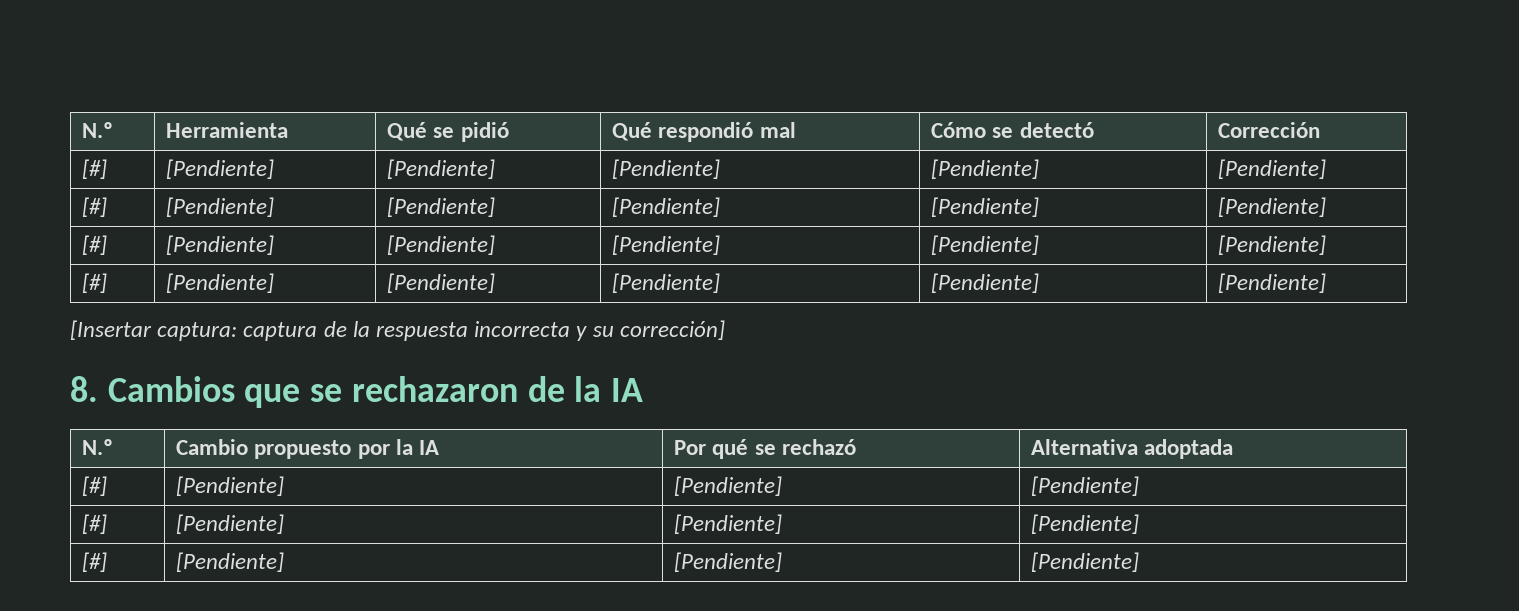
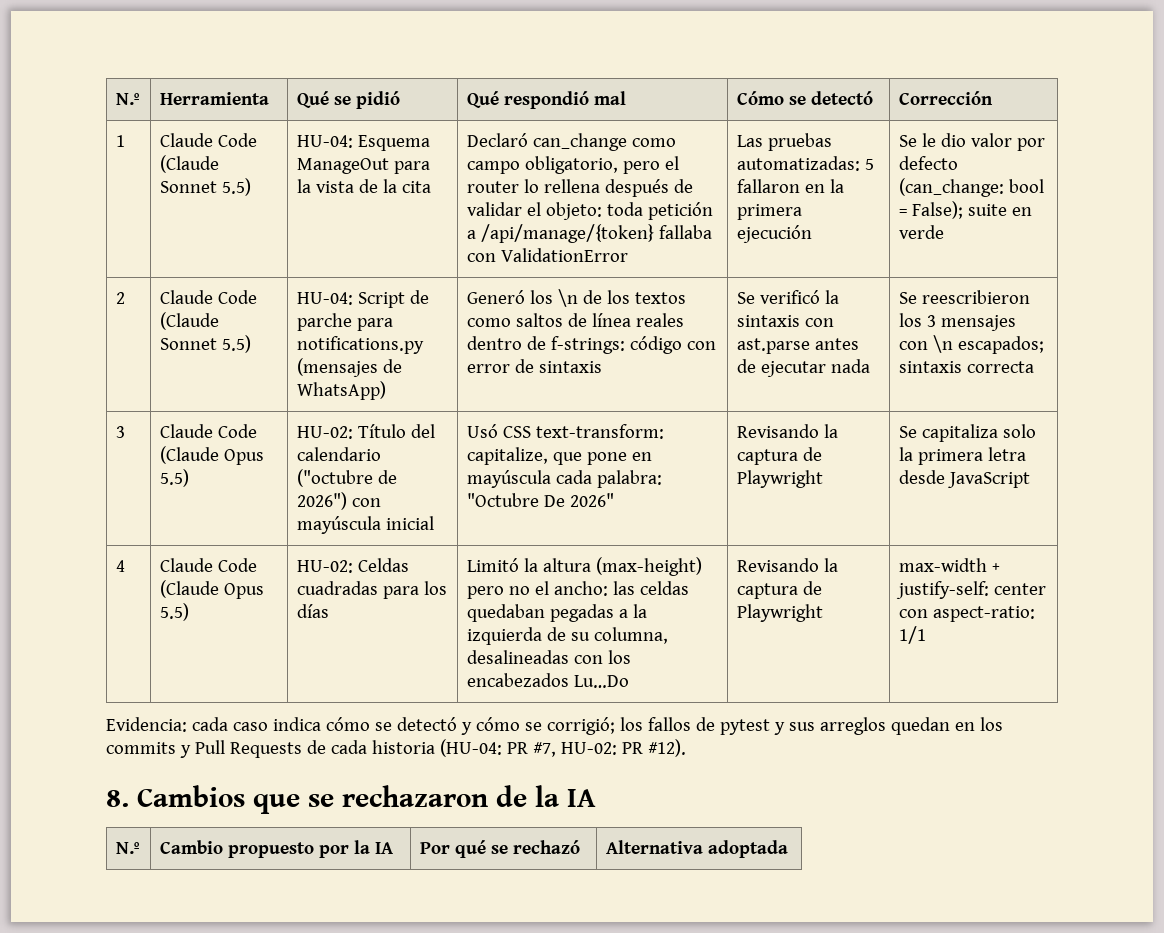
  N.º | Herramienta | Qué se pidió | Qué respondió mal | Cómo se detectó | Corrección
- [#] | [Pendiente] | [Pendiente] | [Pendiente] | [Pendiente] | [Pendiente]
- [#] | [Pendiente] | [Pendiente] | [Pendiente] | [Pendiente] | [Pendiente]
- [#] | [Pendiente] | [Pendiente] | [Pendiente] | [Pendiente] | [Pendiente]
- [#] | [Pendiente] | [Pendiente] | [Pendiente] | [Pendiente] | [Pendiente]
- [Insertar captura: captura de la respuesta incorrecta y su corrección]
+ 1 | Claude Code (Claude Sonnet 5.5) | HU-04: Esquema ManageOut para la vista de la cita | Declaró can_change como campo obligatorio, pero el router lo rellena después de validar el objeto: toda petición a /api/manage/{token} fallaba con ValidationError | Las pruebas automatizadas: 5 fallaron en la primera ejecución | Se le dio valor por defecto (can_change: bool = False); suite en verde
+ 2 | Claude Code (Claude Sonnet 5.5) | HU-04: Script de parche para notifications.py (mensajes de WhatsApp) | Generó los \n de los textos como saltos de línea reales dentro de f-strings: código con error de sintaxis | Se verificó la sintaxis con ast.parse antes de ejecutar nada | Se reescribieron los 3 mensajes con \n escapados; sintaxis correcta
+ 3 | Claude Code (Claude Opus 5.5) | HU-02: Título del calendario ("octubre de 2026") con mayúscula inicial | Usó CSS text-transform: capitalize, que pone en mayúscula cada palabra: "Octubre De 2026" | Revisando la captura de Playwright | Se capitaliza solo la primera letra desde JavaScript
+ 4 | Claude Code (Claude Opus 5.5) | HU-02: Celdas cuadradas para los días | Limitó la altura (max-height) pero no el ancho: las celdas quedaban pegadas a la izquierda de su columna, desalineadas con los encabezados Lu…Do | Revisando la captura de Playwright | max-width + justify-self: center con aspect-ratio: 1/1
+ Evidencia: cada caso indica cómo se detectó y cómo se corrigió; los fallos de pytest y sus arreglos quedan en los commits y Pull Requests de cada historia (HU-04: PR #7, HU-02: PR #12).
  N.º | Cambio propuesto por la IA | Por qué se rechazó | Alternativa adoptada
- [#] | [Pendiente] | [Pendiente] | [Pendiente]
- [#] | [Pendiente] | [Pendiente] | [Pendiente]
- [#] | [Pendiente] | [Pendiente] | [Pendiente]

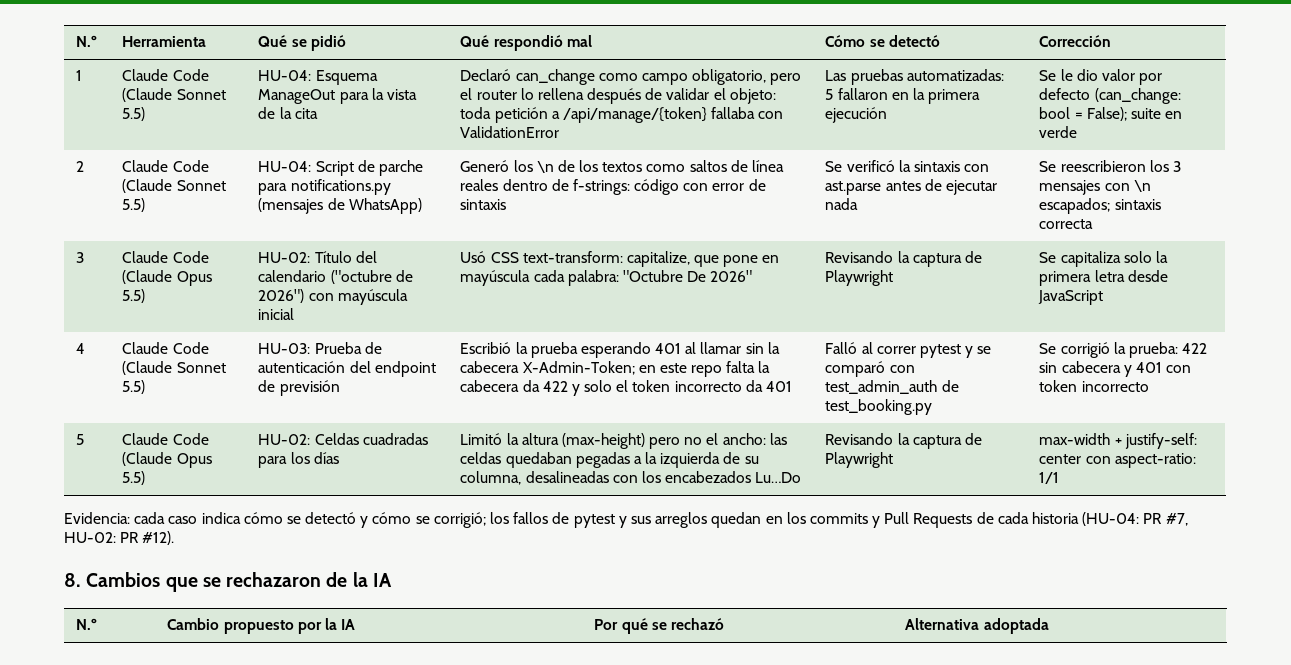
+ Claude Code (Claude Sonnet 5.5) | HU-03: Prueba de autenticación del endpoint de previsión | Escribió la prueba esperando 401 al llamar sin la cabecera X-Admin-Token; en este repo falta la cabecera da 422 y solo el token incorrecto da 401 | Falló al correr pytest y se comparó con test_admin_auth de test_booking.py | Se corrigió la prueba: 422 sin cabecera y 401 con token incorrecto
+ 5

